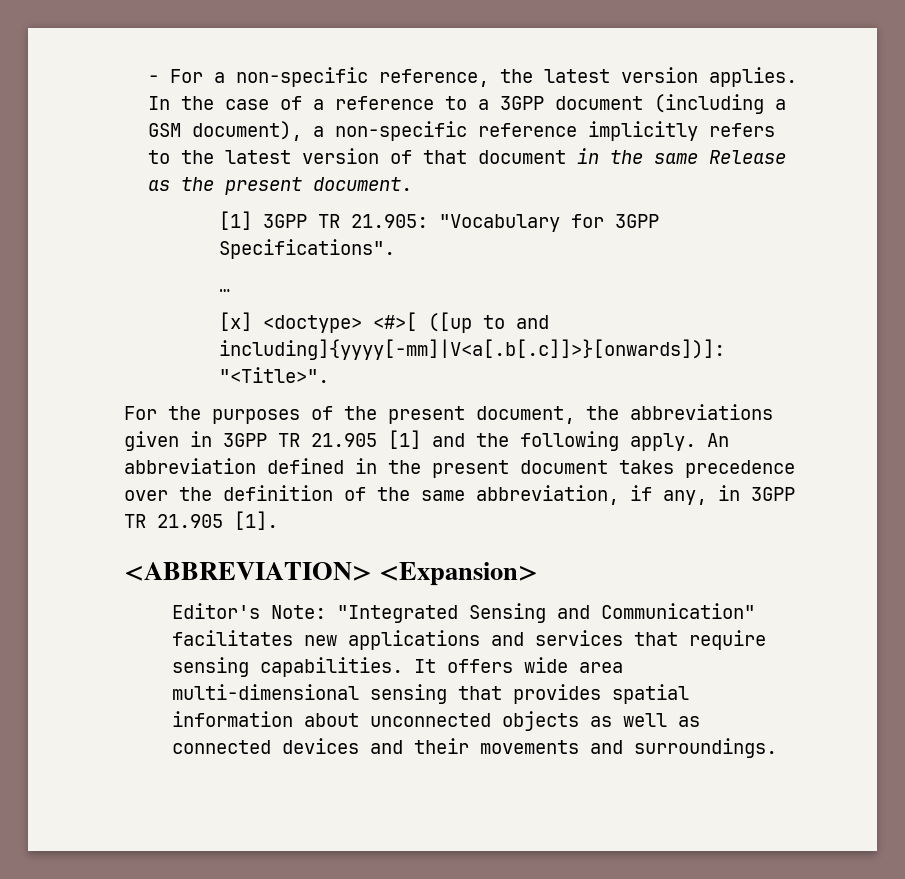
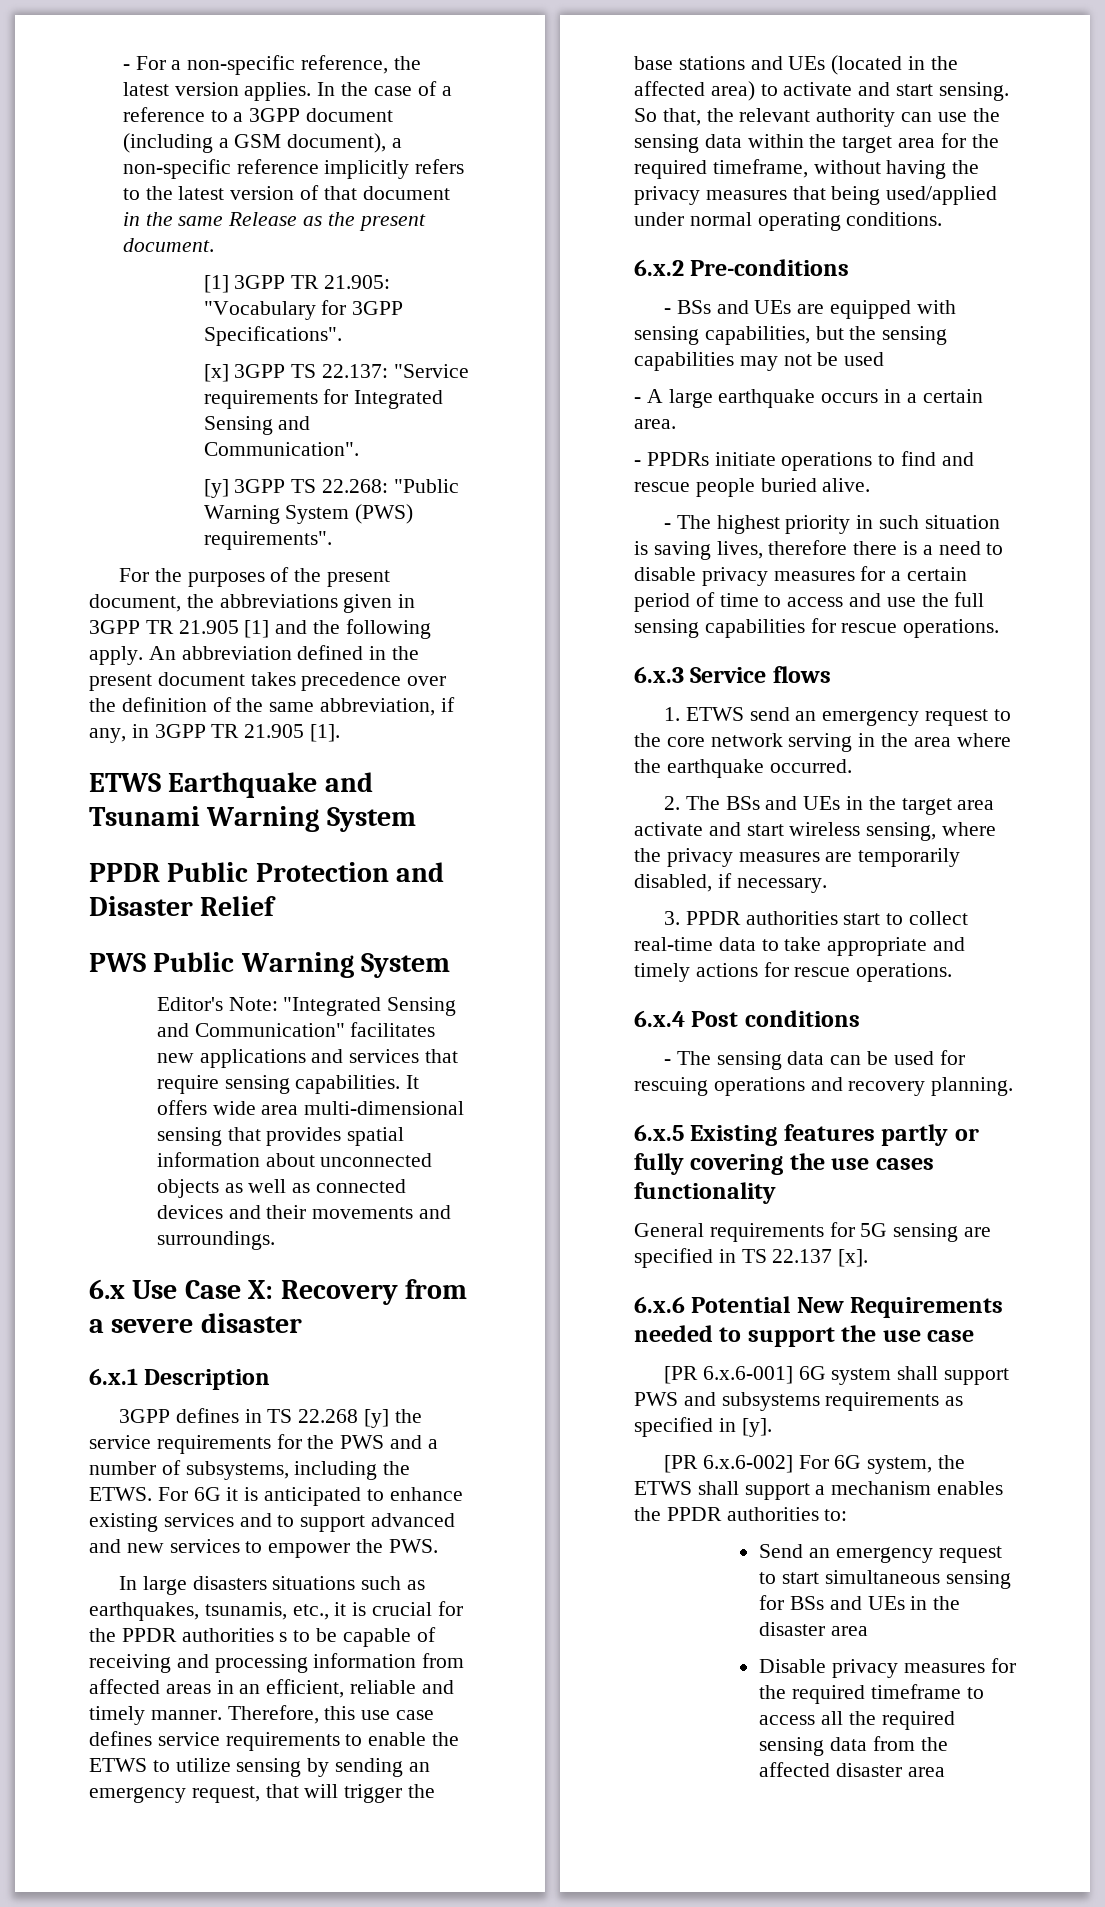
- …
- [x] <doctype> <#>[ ([up to and including]{yyyy[-mm]|V<a[.b[.c]]>}[onwards])]: "<Title>".
+ [x] 3GPP TS 22.137: "Service requirements for Integrated Sensing and Communication".
+ [y] 3GPP TS 22.268: "Public Warning System (PWS) requirements".
- <ABBREVIATION> <Expansion>
+ ETWS Earthquake and Tsunami Warning System
+ PPDR Public Protection and Disaster Relief
+ PWS Public Warning System
+ 6.x Use Case X: Recovery from a severe disaster
+ 6.x.1 Description
+ 3GPP defines in TS 22.268 [y] the service requirements for the PWS and a number of subsystems, including the ETWS. For 6G it is anticipated to enhance existing services and to support advanced and new services to empower the PWS.
+ In large disasters situations such as earthquakes, tsunamis, etc., it is crucial for the PPDR authorities s to be capable of receiving and processing information from affected areas in an efficient, reliable and timely manner. Therefore, this use case defines service requirements to enable the ETWS to utilize sensing by sending an emergency request, that will trigger the base stations and UEs (located in the affected area) to activate and start sensing. So that, the relevant authority can use the sensing data within the target area for the required timeframe, without having the privacy measures that being used/applied under normal operating conditions.
+ 6.x.2 Pre-conditions
+ - BSs and UEs are equipped with sensing capabilities, but the sensing capabilities may not be used
+ - A large earthquake occurs in a certain area.
+ - PPDRs initiate operations to find and rescue people buried alive.
+ - The highest priority in such situation is saving lives, therefore there is a need to disable privacy measures for a certain period of time to access and use the full sensing capabilities for rescue operations.
+ 6.x.3 Service flows
+ 1. ETWS send an emergency request to the core network serving in the area where the earthquake occurred.
+ 2. The BSs and UEs in the target area activate and start wireless sensing, where the privacy measures are temporarily disabled, if necessary.
+ 3. PPDR authorities start to collect real-time data to take appropriate and timely actions for rescue operations.
+ 6.x.4 Post conditions
+ - The sensing data can be used for rescuing operations and recovery planning.
+ 6.x.5 Existing features partly or fully covering the use cases functionality
+ General requirements for 5G sensing are specified in TS 22.137 [x].
+ 6.x.6 Potential New Requirements needed to support the use case
+ [PR 6.x.6-001] 6G system shall support PWS and subsystems requirements as specified in [y].
+ [PR 6.x.6-002] For 6G system, the ETWS shall support a mechanism enables the PPDR authorities to:
+ Send an emergency request to start simultaneous sensing for BSs and UEs in the disaster area
+ Disable privacy measures for the required timeframe to access all the required sensing data from the affected disaster area

